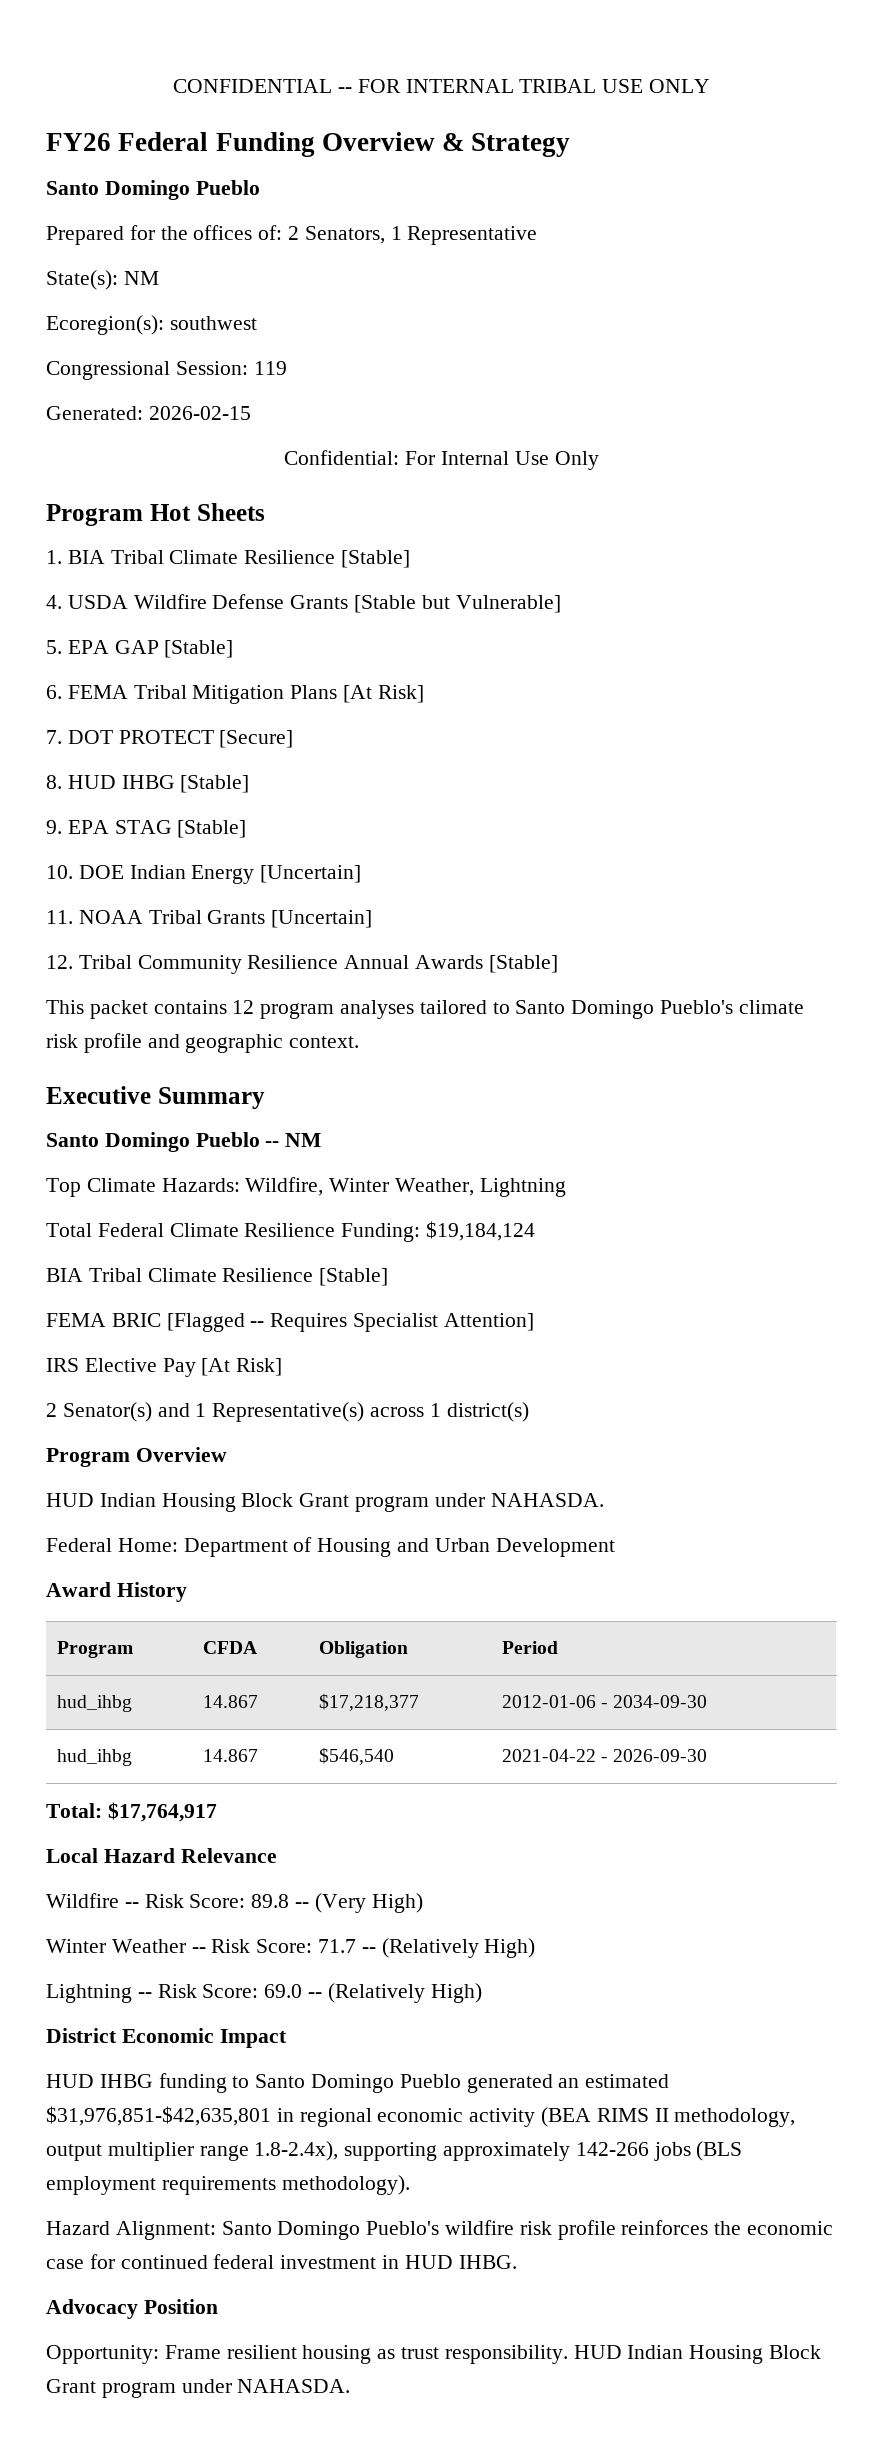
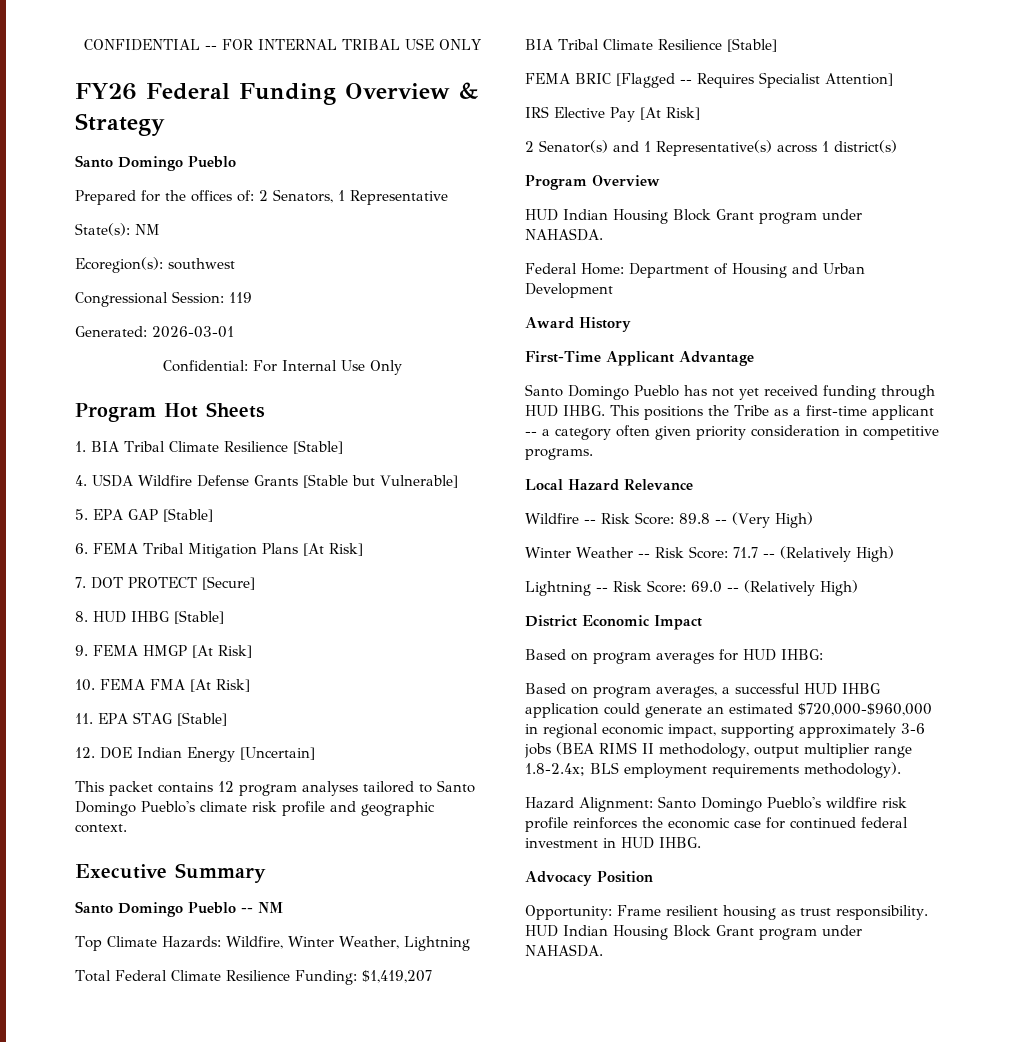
- Generated: 2026-02-15
+ Generated: 2026-03-01
- 9. EPA STAG [Stable]
+ 9. FEMA HMGP [At Risk]
+ 10. FEMA FMA [At Risk]
+ 11. EPA STAG [Stable]
- 10. DOE Indian Energy [Uncertain]
+ 12. DOE Indian Energy [Uncertain]
- 11. NOAA Tribal Grants [Uncertain]
- 12. Tribal Community Resilience Annual Awards [Stable]
- Total Federal Climate Resilience Funding: $19,184,124
+ Total Federal Climate Resilience Funding: $1,419,207
- Program | CFDA | Obligation | Period
- hud_ihbg | 14.867 | $17,218,377 | 2012-01-06 - 2034-09-30
- hud_ihbg | 14.867 | $546,540 | 2021-04-22 - 2026-09-30
- Total: $17,764,917
+ First-Time Applicant Advantage
+ Santo Domingo Pueblo has not yet received funding through HUD IHBG. This positions the Tribe as a first-time applicant -- a category often given priority consideration in competitive programs.
- HUD IHBG funding to Santo Domingo Pueblo generated an estimated $31,976,851-$42,635,801 in regional economic activity (BEA RIMS II methodology, output multiplier range 1.8-2.4x), supporting approximately 142-266 jobs (BLS employment requirements methodology).
+ Based on program averages for HUD IHBG:
+ Based on program averages, a successful HUD IHBG application could generate an estimated $720,000-$960,000 in regional economic impact, supporting approximately 3-6 jobs (BEA RIMS II methodology, output multiplier range 1.8-2.4x; BLS employment requirements methodology).

